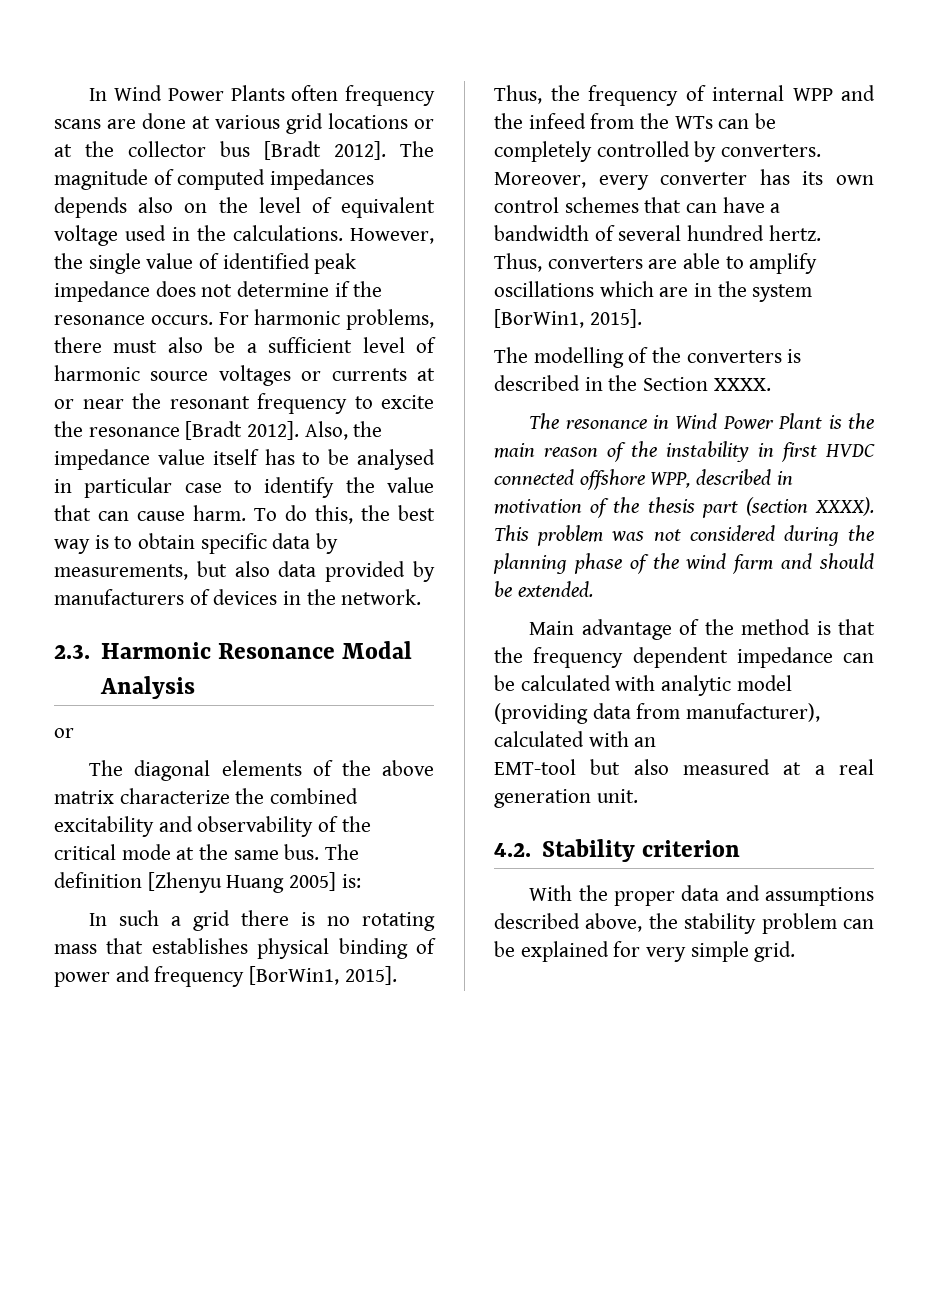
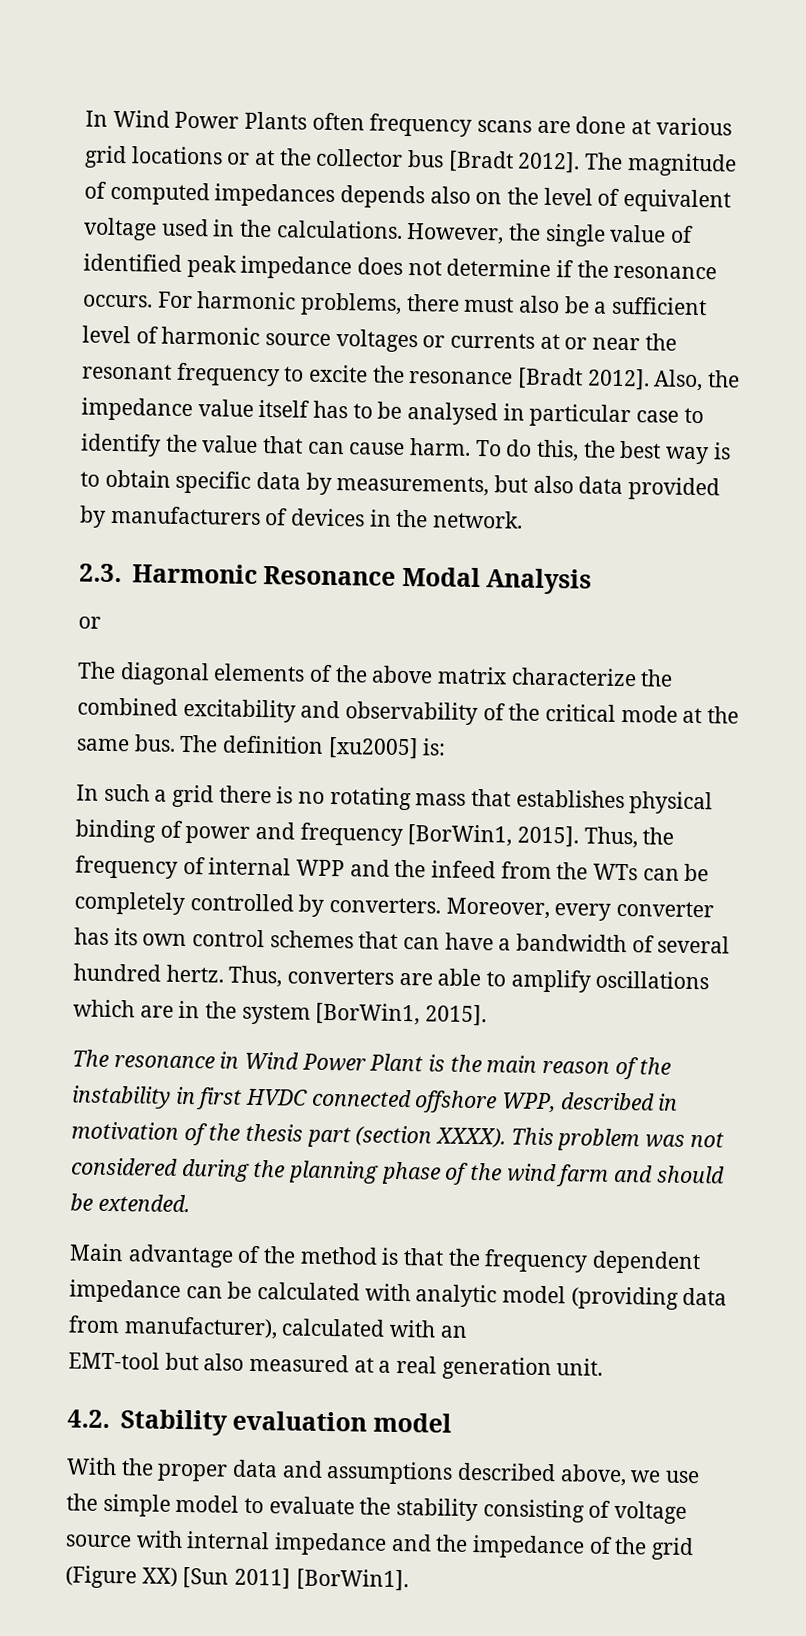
- The definition [Zhenyu Huang 2005] is:
+ The definition [xu2005] is:
- The modelling of the converters is described in the Section XXXX.
- 4.2. Stability criterion
+ 4.2. Stability evaluation model
- With the proper data and assumptions described above, the stability problem can be explained for very simple grid.
+ With the proper data and assumptions described above, we use the simple model to evaluate the stability consisting of voltage source with internal impedance and the impedance of the grid (Figure XX) [Sun 2011] [BorWin1].

